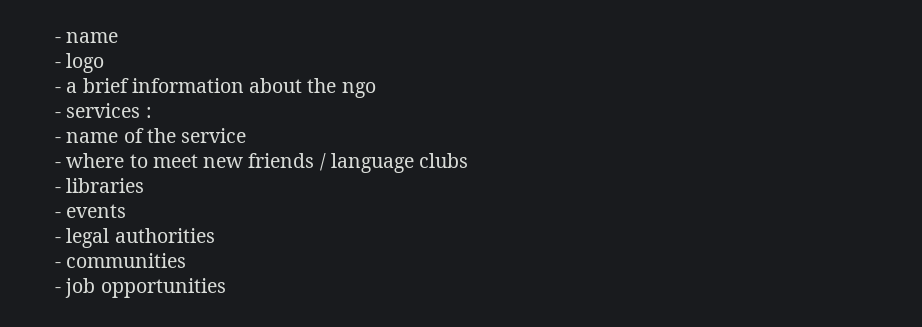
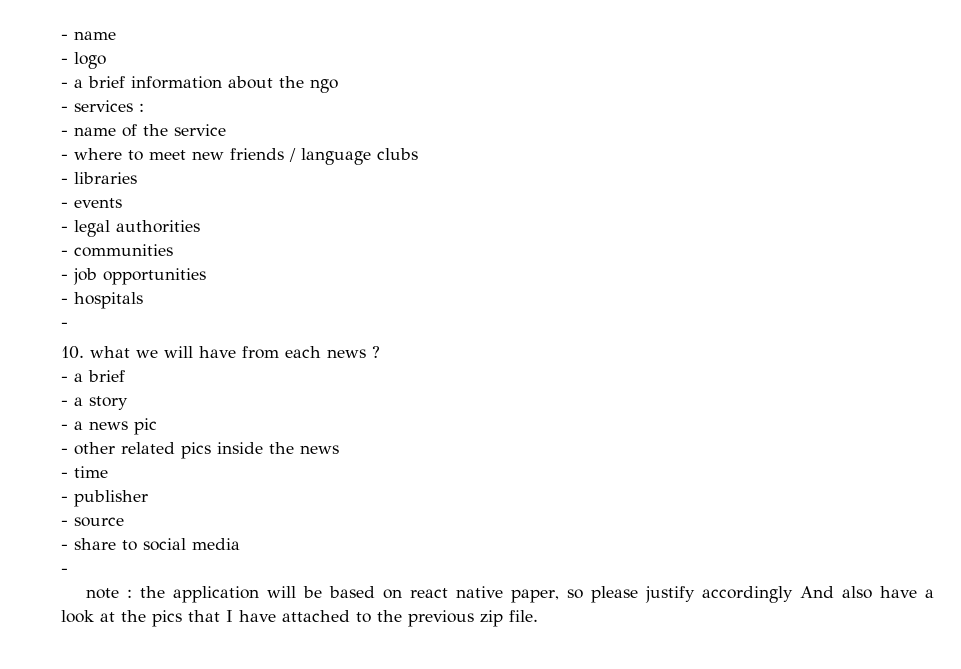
+ - hospitals
+ -
+ 10. what we will have from each news ?
+ - a brief
+ - a story
+ - a news pic
+ - other related pics inside the news
+ - time
+ - publisher
+ - source
+ - share to social media
+ -
+ note : the application will be based on react native paper, so please justify accordingly And also have a look at the pics that I have attached to the previous zip file.

